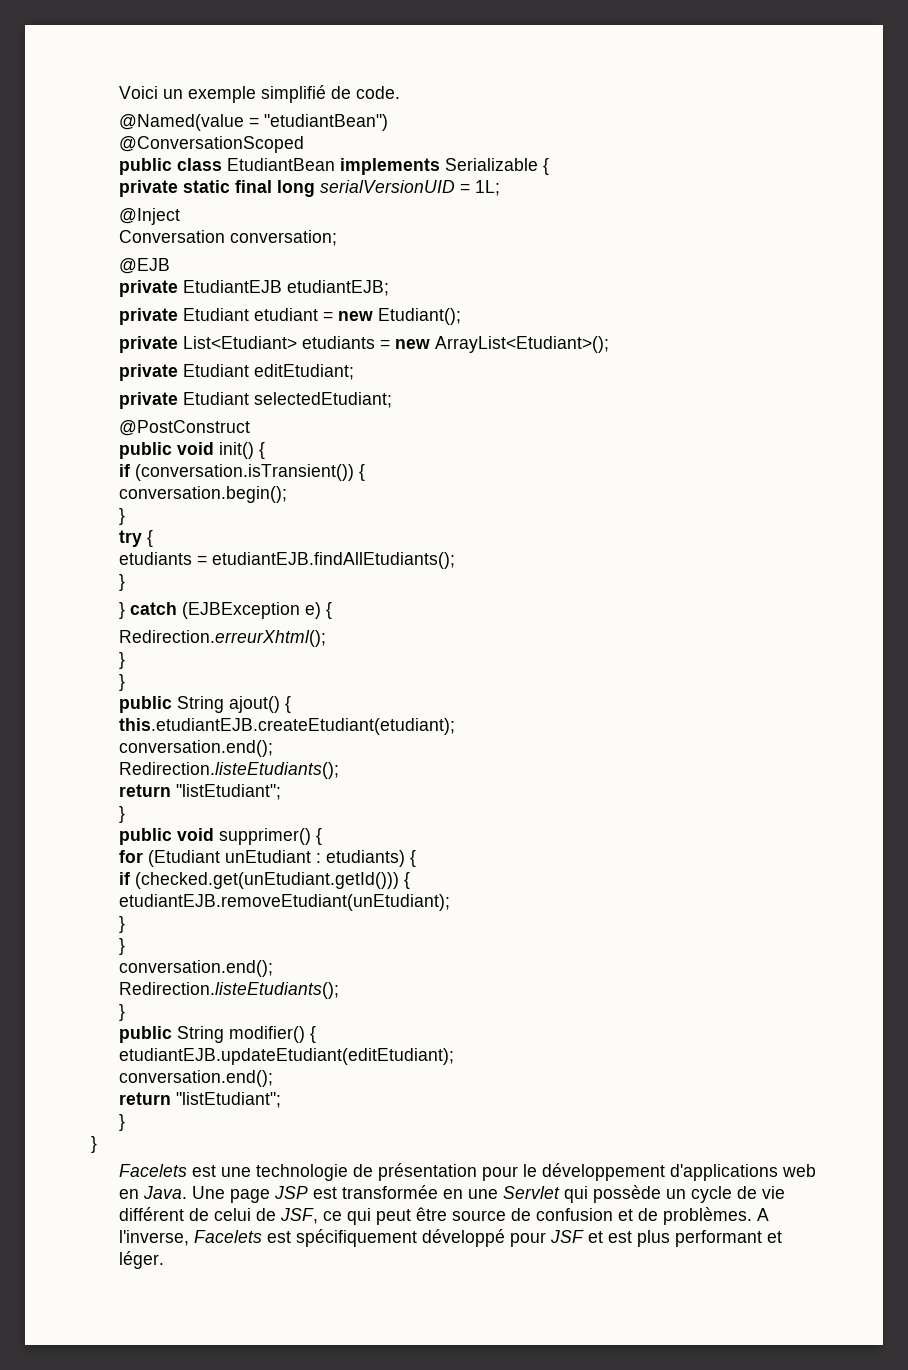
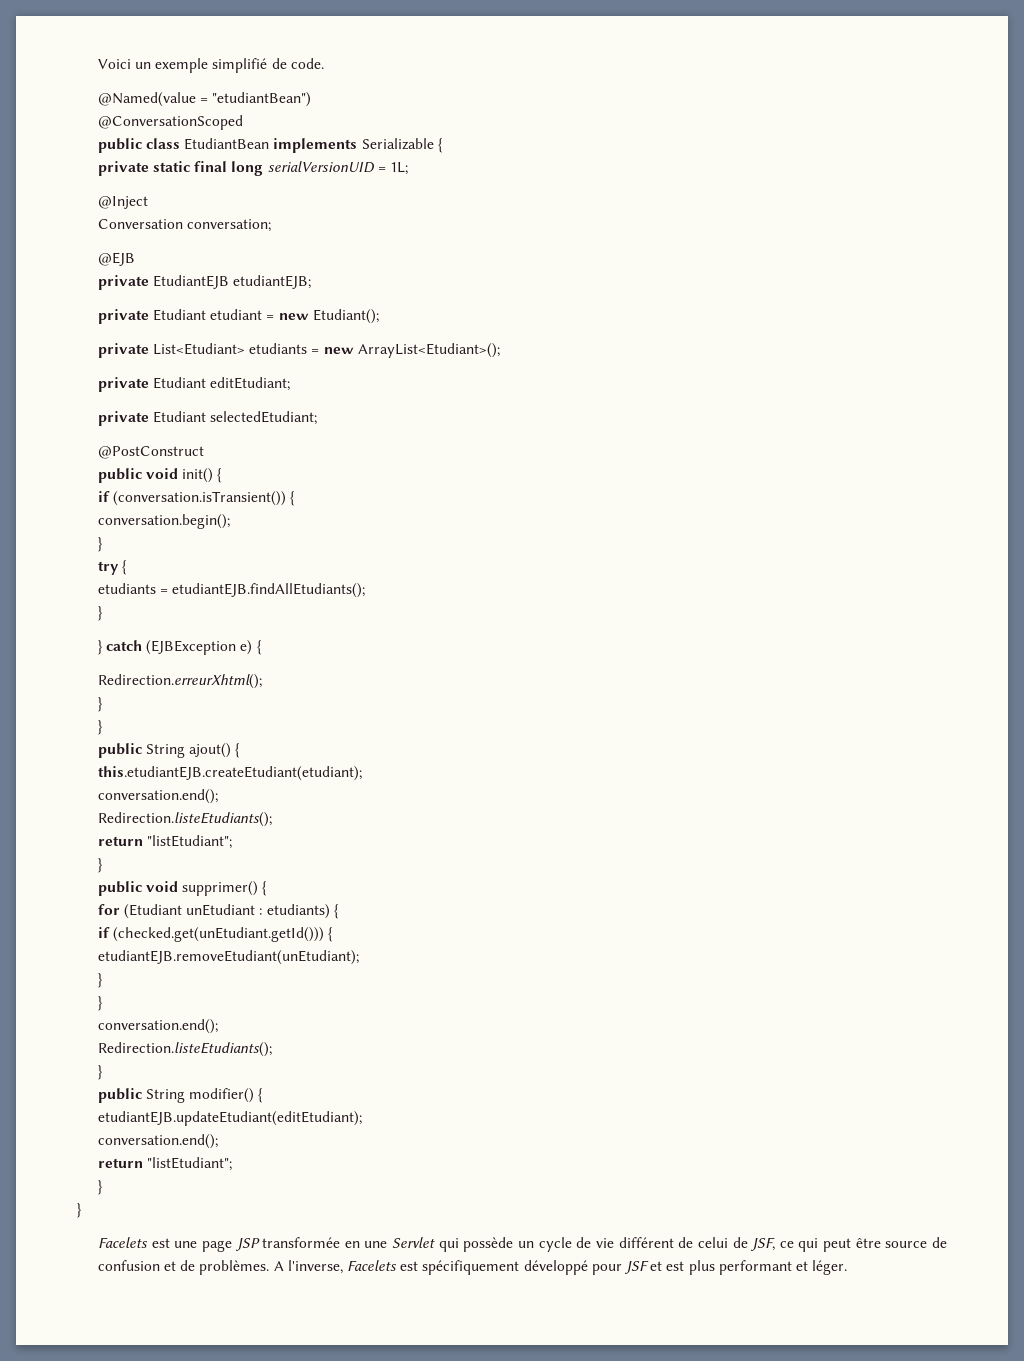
- Facelets est une technologie de présentation pour le développement d'applications web en Java. Une page JSP est transformée en une Servlet qui possède un cycle de vie différent de celui de JSF, ce qui peut être source de confusion et de problèmes.
+ Facelets est une page JSP transformée en une Servlet qui possède un cycle de vie différent de celui de JSF, ce qui peut être source de confusion et de problèmes.

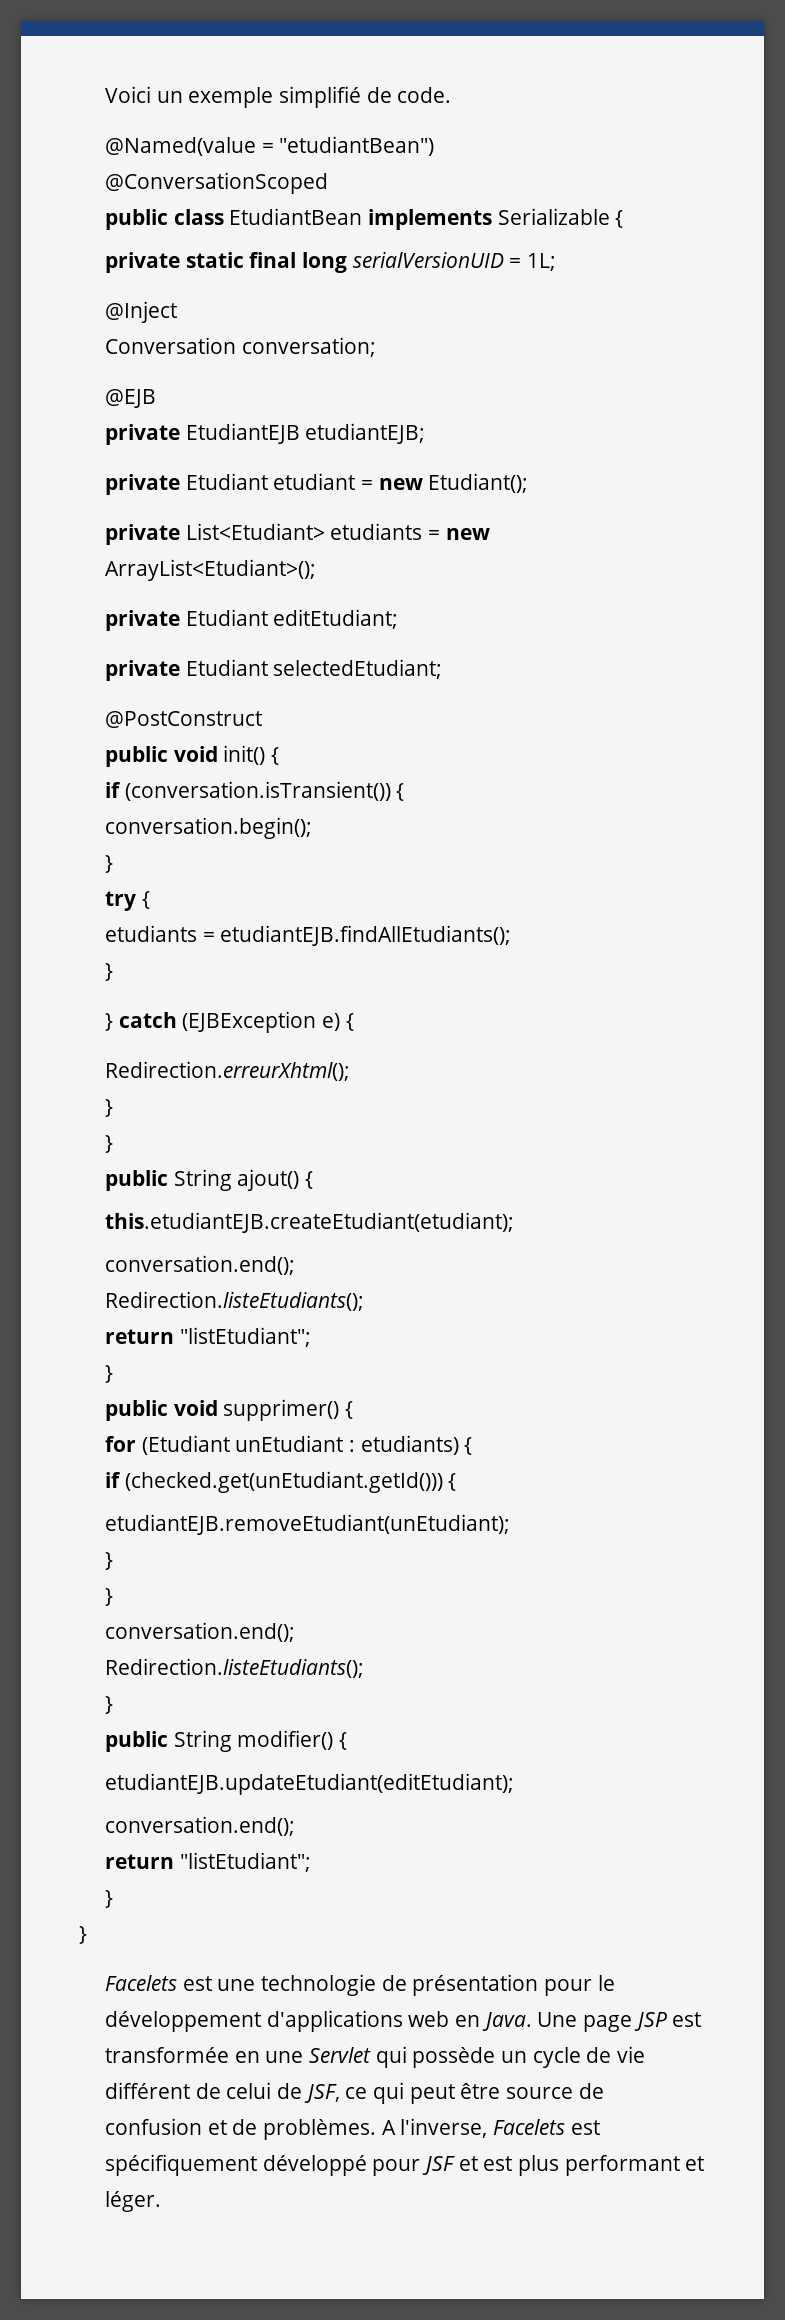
- Facelets est une page JSP transformée en une Servlet qui possède un cycle de vie différent de celui de JSF, ce qui peut être source de confusion et de problèmes.
+ Facelets est une technologie de présentation pour le développement d'applications web en Java. Une page JSP est transformée en une Servlet qui possède un cycle de vie différent de celui de JSF, ce qui peut être source de confusion et de problèmes.

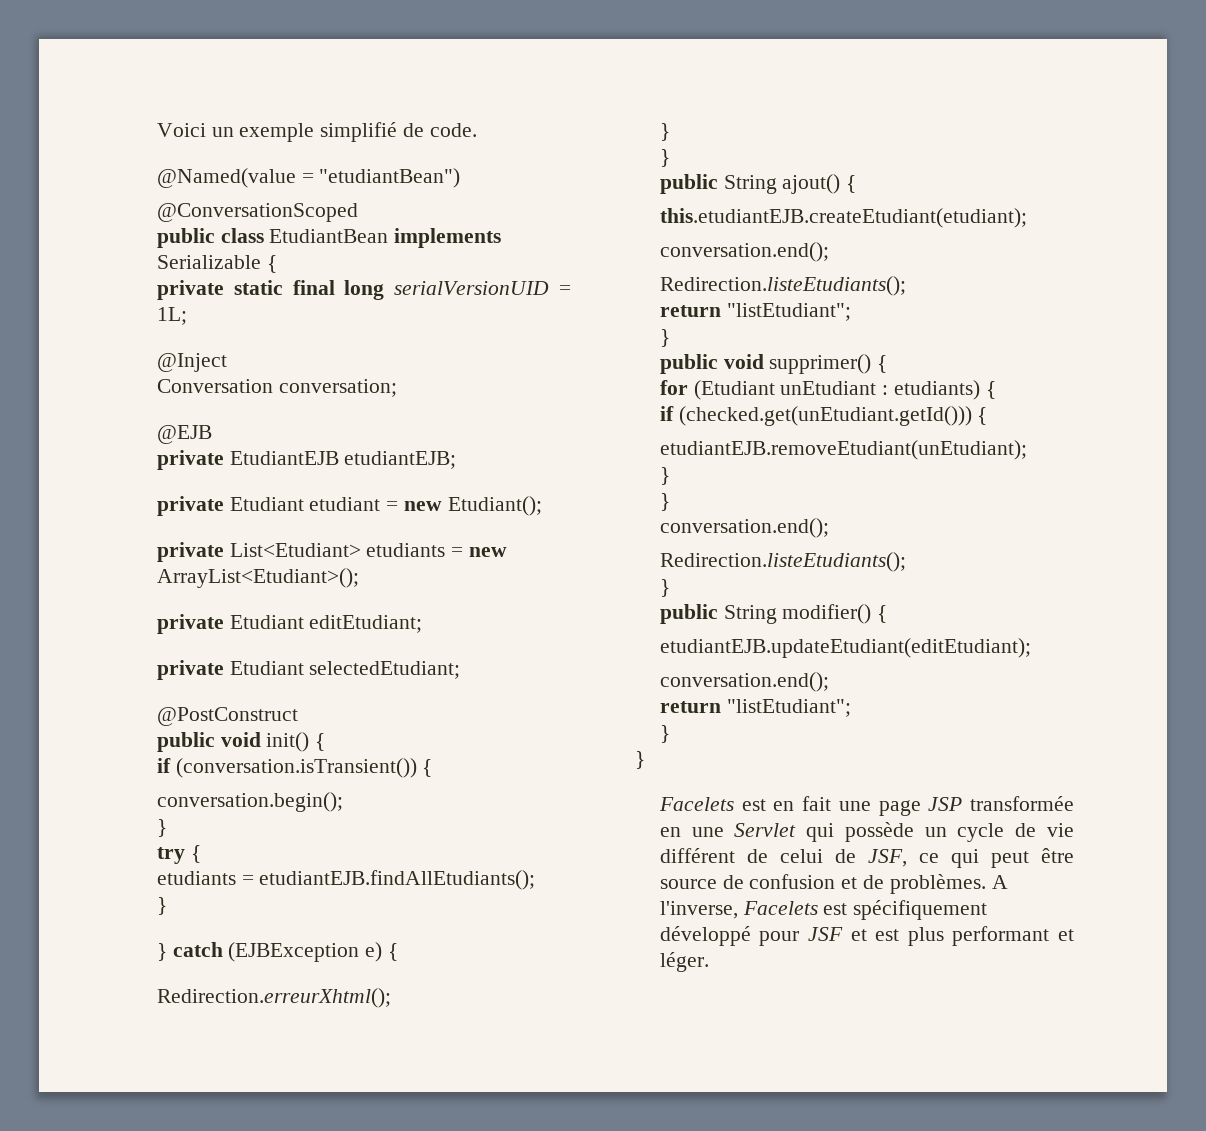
- Facelets est une technologie de présentation pour le développement d'applications web en Java. Une page JSP est transformée en une Servlet qui possède un cycle de vie différent de celui de JSF, ce qui peut être source de confusion et de problèmes.
+ Facelets est en fait une page JSP transformée en une Servlet qui possède un cycle de vie différent de celui de JSF, ce qui peut être source de confusion et de problèmes.

